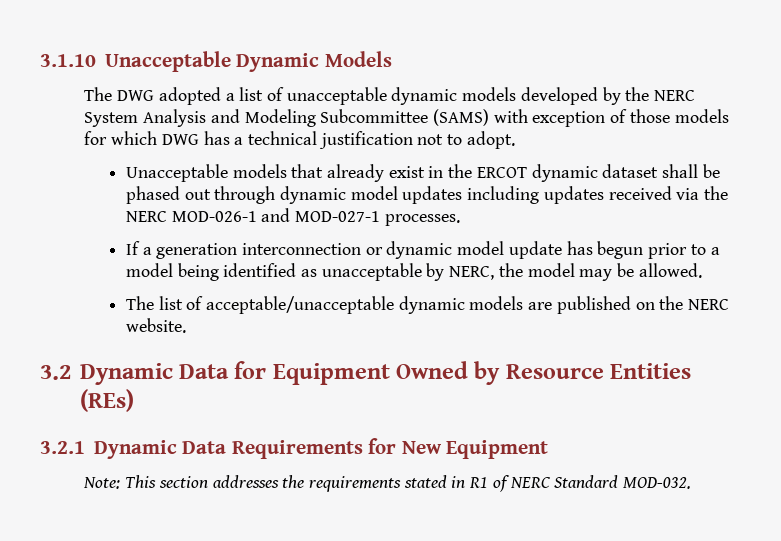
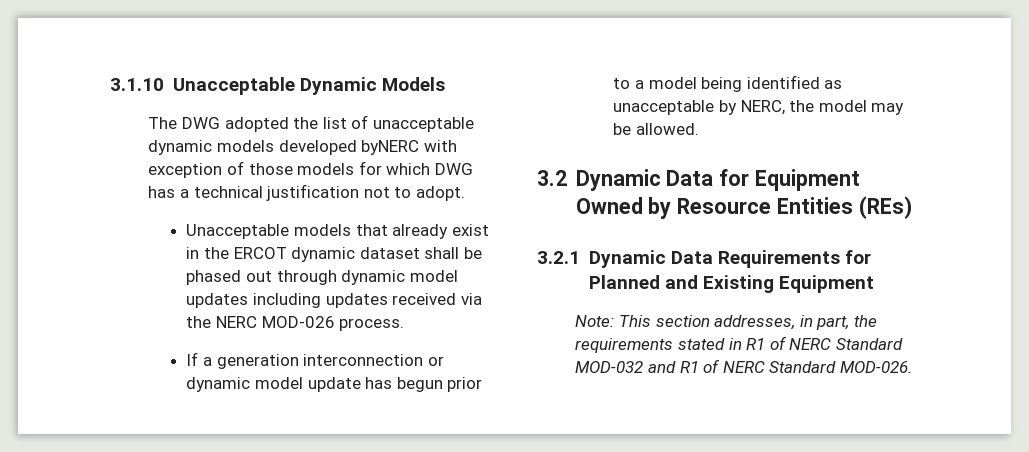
- The DWG adopted a list of unacceptable dynamic models developed by the NERC System Analysis and Modeling Subcommittee (SAMS) with exception of those models for which DWG has a technical justification not to adopt.
+ The DWG adopted the list of unacceptable dynamic models developed byNERC with exception of those models for which DWG has a technical justification not to adopt.
- Unacceptable models that already exist in the ERCOT dynamic dataset shall be phased out through dynamic model updates including updates received via the NERC MOD-026-1 and MOD-027-1 processes.
+ Unacceptable models that already exist in the ERCOT dynamic dataset shall be phased out through dynamic model updates including updates received via the NERC MOD-026 process.
- The list of acceptable/unacceptable dynamic models are published on the NERC website.
- 3.2.1 Dynamic Data Requirements for New Equipment
+ 3.2.1 Dynamic Data Requirements for Planned and Existing Equipment
- Note: This section addresses the requirements stated in R1 of NERC Standard MOD-032.
+ Note: This section addresses, in part, the requirements stated in R1 of NERC Standard MOD-032 and R1 of NERC Standard MOD-026.

